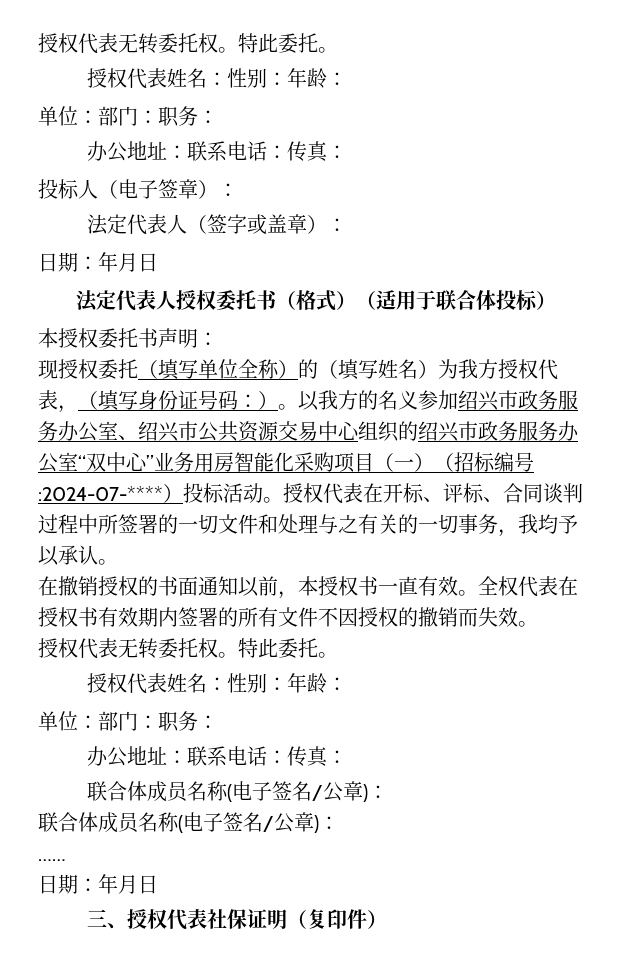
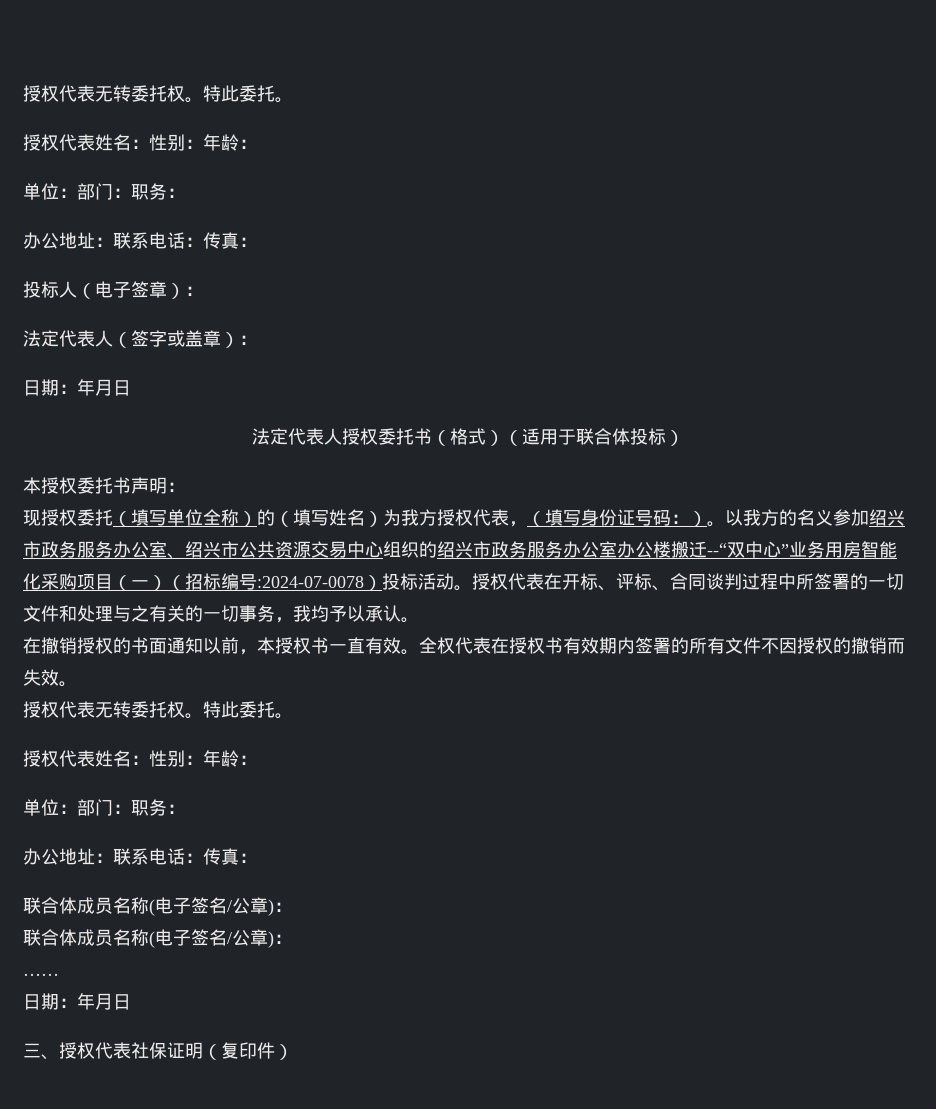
- 以我方的名义参加绍兴市政务服务办公室、绍兴市公共资源交易中心组织的绍兴市政务服务办公室“双中心”业务用房智能化采购项目（一）（招标编号:2024-07-****）投标活动。
+ 以我方的名义参加绍兴市政务服务办公室、绍兴市公共资源交易中心组织的绍兴市政务服务办公室办公楼搬迁--“双中心”业务用房智能化采购项目（一）（招标编号:2024-07-0078）投标活动。

